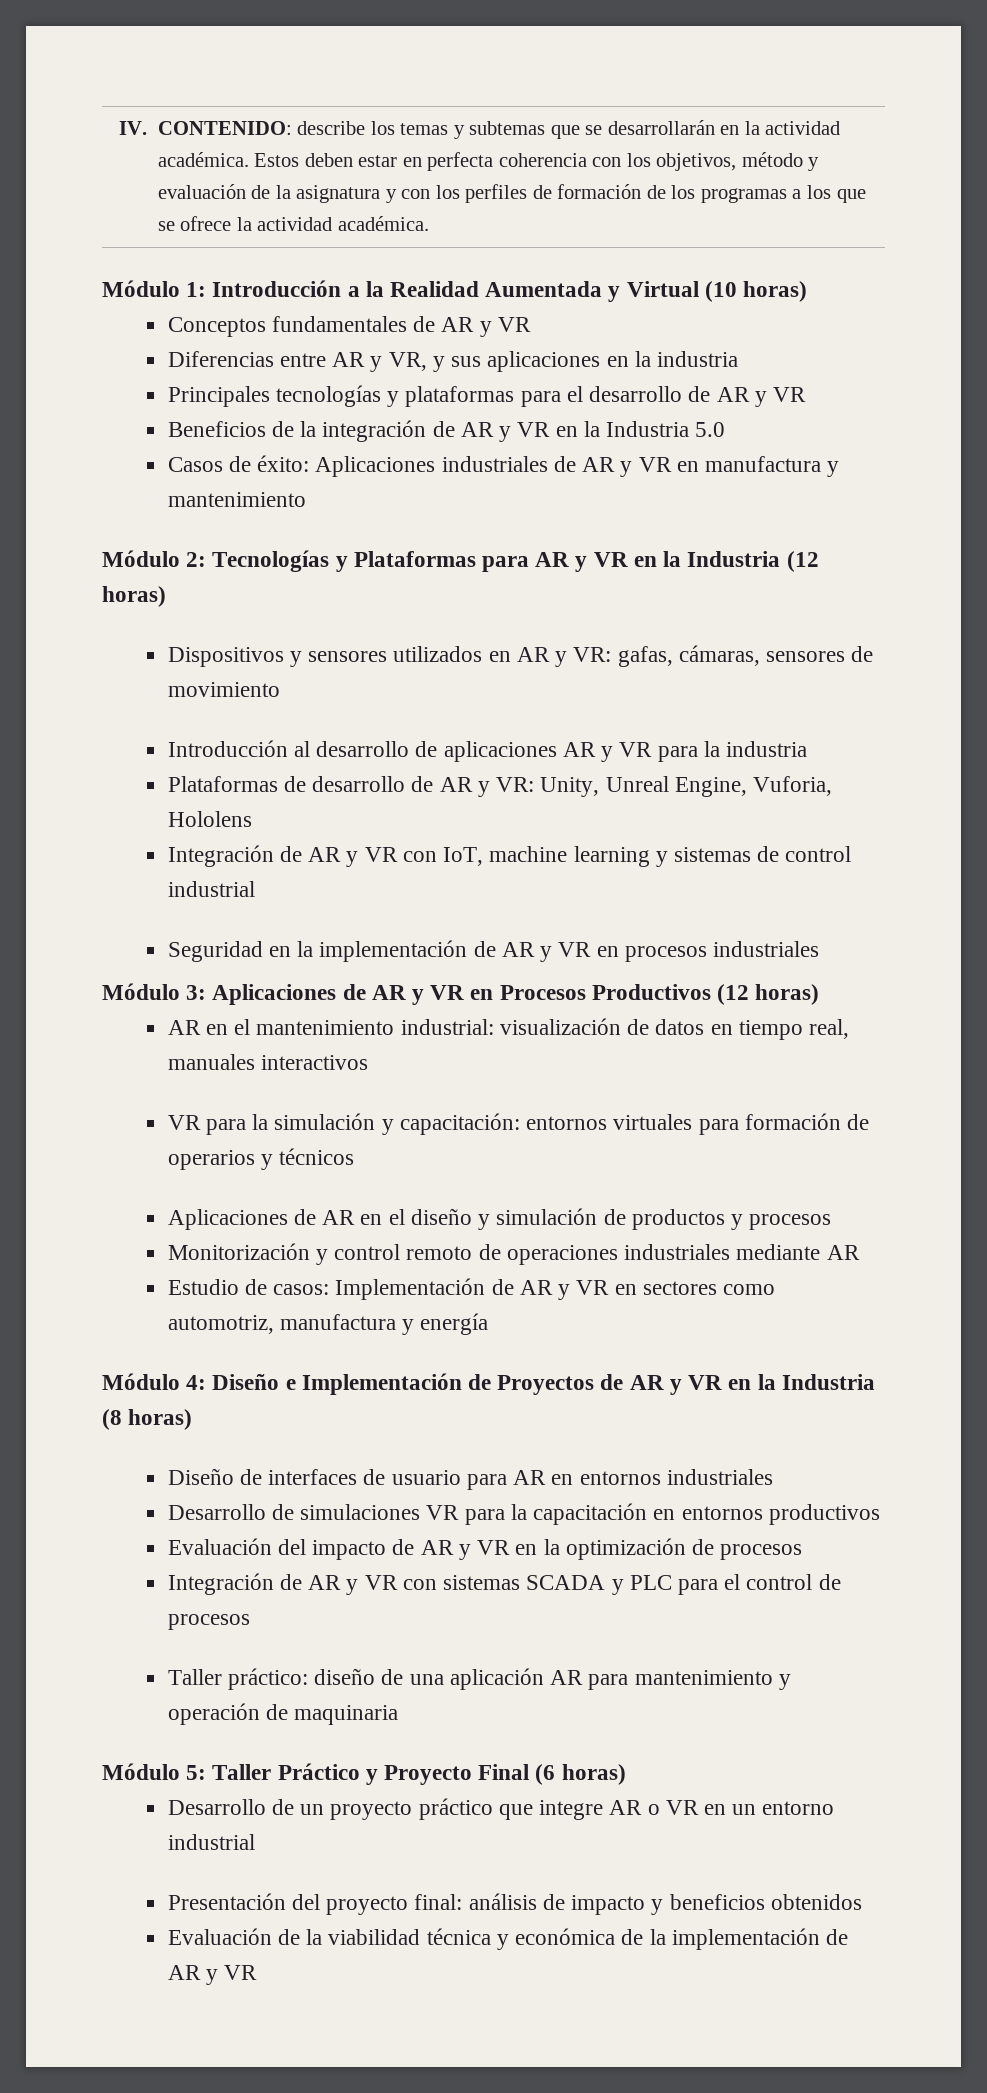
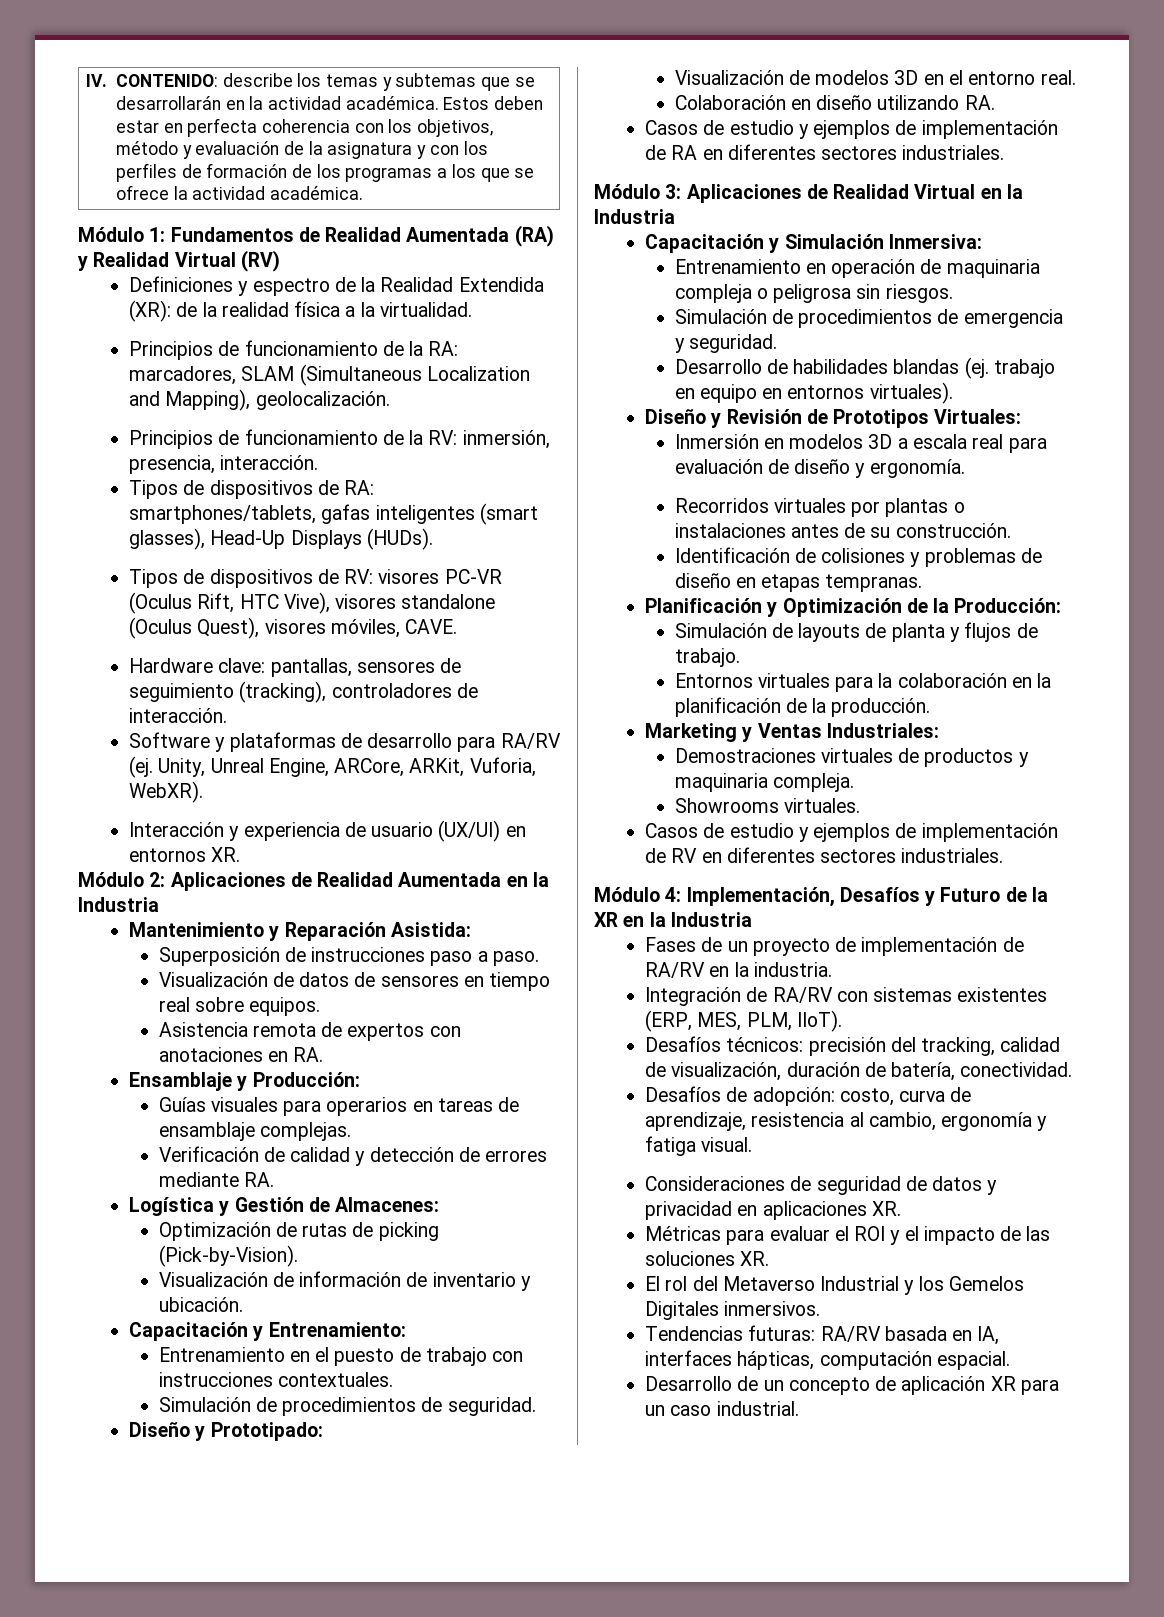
- Módulo 1: Introducción a la Realidad Aumentada y Virtual (10 horas)
- Conceptos fundamentales de AR y VR
- Diferencias entre AR y VR, y sus aplicaciones en la industria
- Principales tecnologías y plataformas para el desarrollo de AR y VR
- Beneficios de la integración de AR y VR en la Industria 5.0
- Casos de éxito: Aplicaciones industriales de AR y VR en manufactura y mantenimiento
- Módulo 2: Tecnologías y Plataformas para AR y VR en la Industria (12 horas)
- Dispositivos y sensores utilizados en AR y VR: gafas, cámaras, sensores de movimiento
- Introducción al desarrollo de aplicaciones AR y VR para la industria
- Plataformas de desarrollo de AR y VR: Unity, Unreal Engine, Vuforia, Hololens
- Integración de AR y VR con IoT, machine learning y sistemas de control industrial
- Seguridad en la implementación de AR y VR en procesos industriales
- Módulo 3: Aplicaciones de AR y VR en Procesos Productivos (12 horas)
- AR en el mantenimiento industrial: visualización de datos en tiempo real, manuales interactivos
- VR para la simulación y capacitación: entornos virtuales para formación de operarios y técnicos
- Aplicaciones de AR en el diseño y simulación de productos y procesos
- Monitorización y control remoto de operaciones industriales mediante AR
- Estudio de casos: Implementación de AR y VR en sectores como automotriz, manufactura y energía
- Módulo 4: Diseño e Implementación de Proyectos de AR y VR en la Industria (8 horas)
- Diseño de interfaces de usuario para AR en entornos industriales
- Desarrollo de simulaciones VR para la capacitación en entornos productivos
- Evaluación del impacto de AR y VR en la optimización de procesos
- Integración de AR y VR con sistemas SCADA y PLC para el control de procesos
- Taller práctico: diseño de una aplicación AR para mantenimiento y operación de maquinaria
- Módulo 5: Taller Práctico y Proyecto Final (6 horas)
- Desarrollo de un proyecto práctico que integre AR o VR en un entorno industrial
- Presentación del proyecto final: análisis de impacto y beneficios obtenidos
- Evaluación de la viabilidad técnica y económica de la implementación de AR y VR
+ Módulo 1: Fundamentos de Realidad Aumentada (RA) y Realidad Virtual (RV)
+ Definiciones y espectro de la Realidad Extendida (XR): de la realidad física a la virtualidad.
+ Principios de funcionamiento de la RA: marcadores, SLAM (Simultaneous Localization and Mapping), geolocalización.
+ Principios de funcionamiento de la RV: inmersión, presencia, interacción.
+ Tipos de dispositivos de RA: smartphones/tablets, gafas inteligentes (smart glasses), Head-Up Displays (HUDs).
+ Tipos de dispositivos de RV: visores PC-VR (Oculus Rift, HTC Vive), visores standalone (Oculus Quest), visores móviles, CAVE.
+ Hardware clave: pantallas, sensores de seguimiento (tracking), controladores de interacción.
+ Software y plataformas de desarrollo para RA/RV (ej. Unity, Unreal Engine, ARCore, ARKit, Vuforia, WebXR).
+ Interacción y experiencia de usuario (UX/UI) en entornos XR.
+ Módulo 2: Aplicaciones de Realidad Aumentada en la Industria
+ Mantenimiento y Reparación Asistida:
+ Superposición de instrucciones paso a paso.
+ Visualización de datos de sensores en tiempo real sobre equipos.
+ Asistencia remota de expertos con anotaciones en RA.
+ Ensamblaje y Producción:
+ Guías visuales para operarios en tareas de ensamblaje complejas.
+ Verificación de calidad y detección de errores mediante RA.
+ Logística y Gestión de Almacenes:
+ Optimización de rutas de picking (Pick-by-Vision).
+ Visualización de información de inventario y ubicación.
+ Capacitación y Entrenamiento:
+ Entrenamiento en el puesto de trabajo con instrucciones contextuales.
+ Simulación de procedimientos de seguridad.
+ Diseño y Prototipado:
+ Visualización de modelos 3D en el entorno real.
+ Colaboración en diseño utilizando RA.
+ Casos de estudio y ejemplos de implementación de RA en diferentes sectores industriales.
+ Módulo 3: Aplicaciones de Realidad Virtual en la Industria
+ Capacitación y Simulación Inmersiva:
+ Entrenamiento en operación de maquinaria compleja o peligrosa sin riesgos.
+ Simulación de procedimientos de emergencia y seguridad.
+ Desarrollo de habilidades blandas (ej. trabajo en equipo en entornos virtuales).
+ Diseño y Revisión de Prototipos Virtuales:
+ Inmersión en modelos 3D a escala real para evaluación de diseño y ergonomía.
+ Recorridos virtuales por plantas o instalaciones antes de su construcción.
+ Identificación de colisiones y problemas de diseño en etapas tempranas.
+ Planificación y Optimización de la Producción:
+ Simulación de layouts de planta y flujos de trabajo.
+ Entornos virtuales para la colaboración en la planificación de la producción.
+ Marketing y Ventas Industriales:
+ Demostraciones virtuales de productos y maquinaria compleja.
+ Showrooms virtuales.
+ Casos de estudio y ejemplos de implementación de RV en diferentes sectores industriales.
+ Módulo 4: Implementación, Desafíos y Futuro de la XR en la Industria
+ Fases de un proyecto de implementación de RA/RV en la industria.
+ Integración de RA/RV con sistemas existentes (ERP, MES, PLM, IIoT).
+ Desafíos técnicos: precisión del tracking, calidad de visualización, duración de batería, conectividad.
+ Desafíos de adopción: costo, curva de aprendizaje, resistencia al cambio, ergonomía y fatiga visual.
+ Consideraciones de seguridad de datos y privacidad en aplicaciones XR.
+ Métricas para evaluar el ROI y el impacto de las soluciones XR.
+ El rol del Metaverso Industrial y los Gemelos Digitales inmersivos.
+ Tendencias futuras: RA/RV basada en IA, interfaces hápticas, computación espacial.
+ Desarrollo de un concepto de aplicación XR para un caso industrial.

